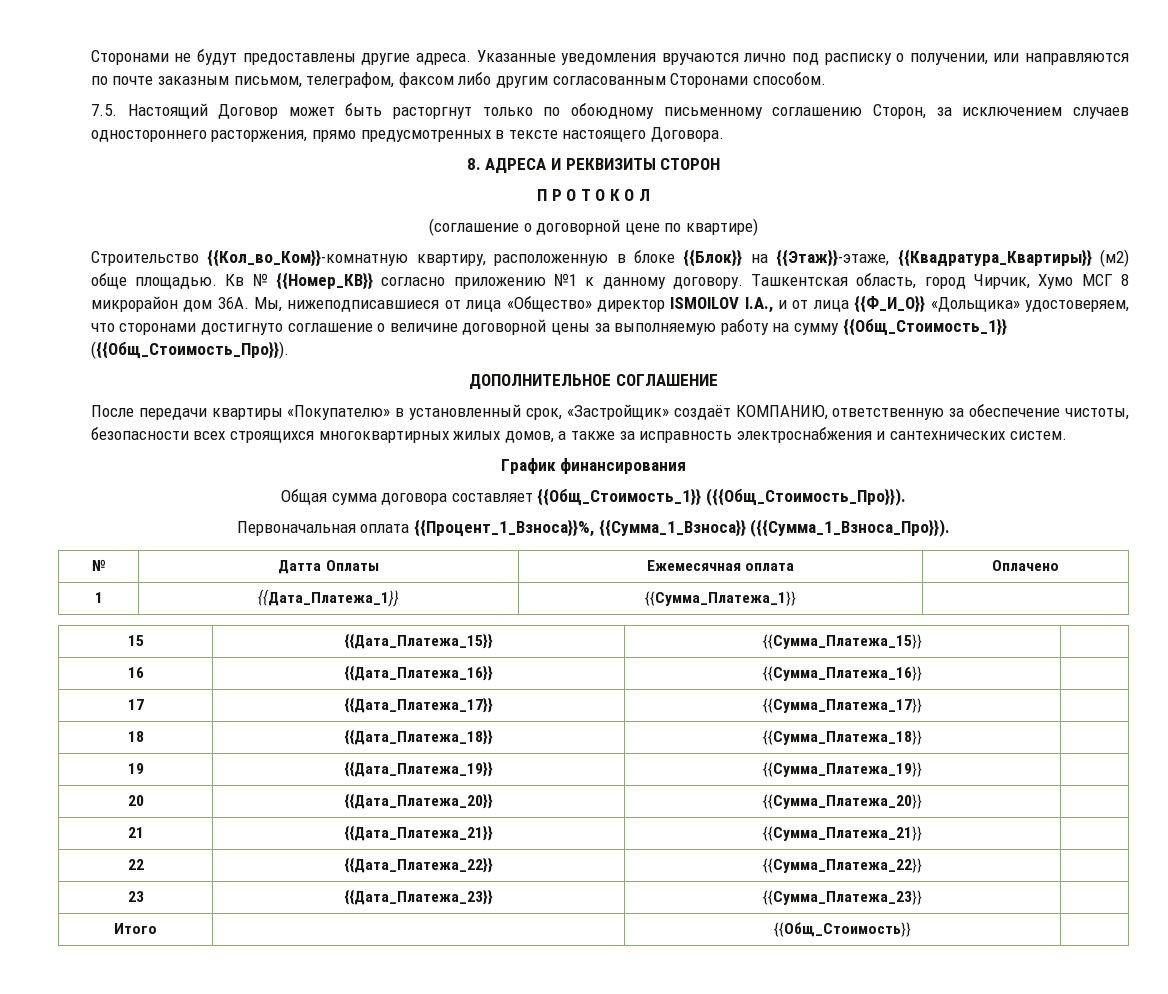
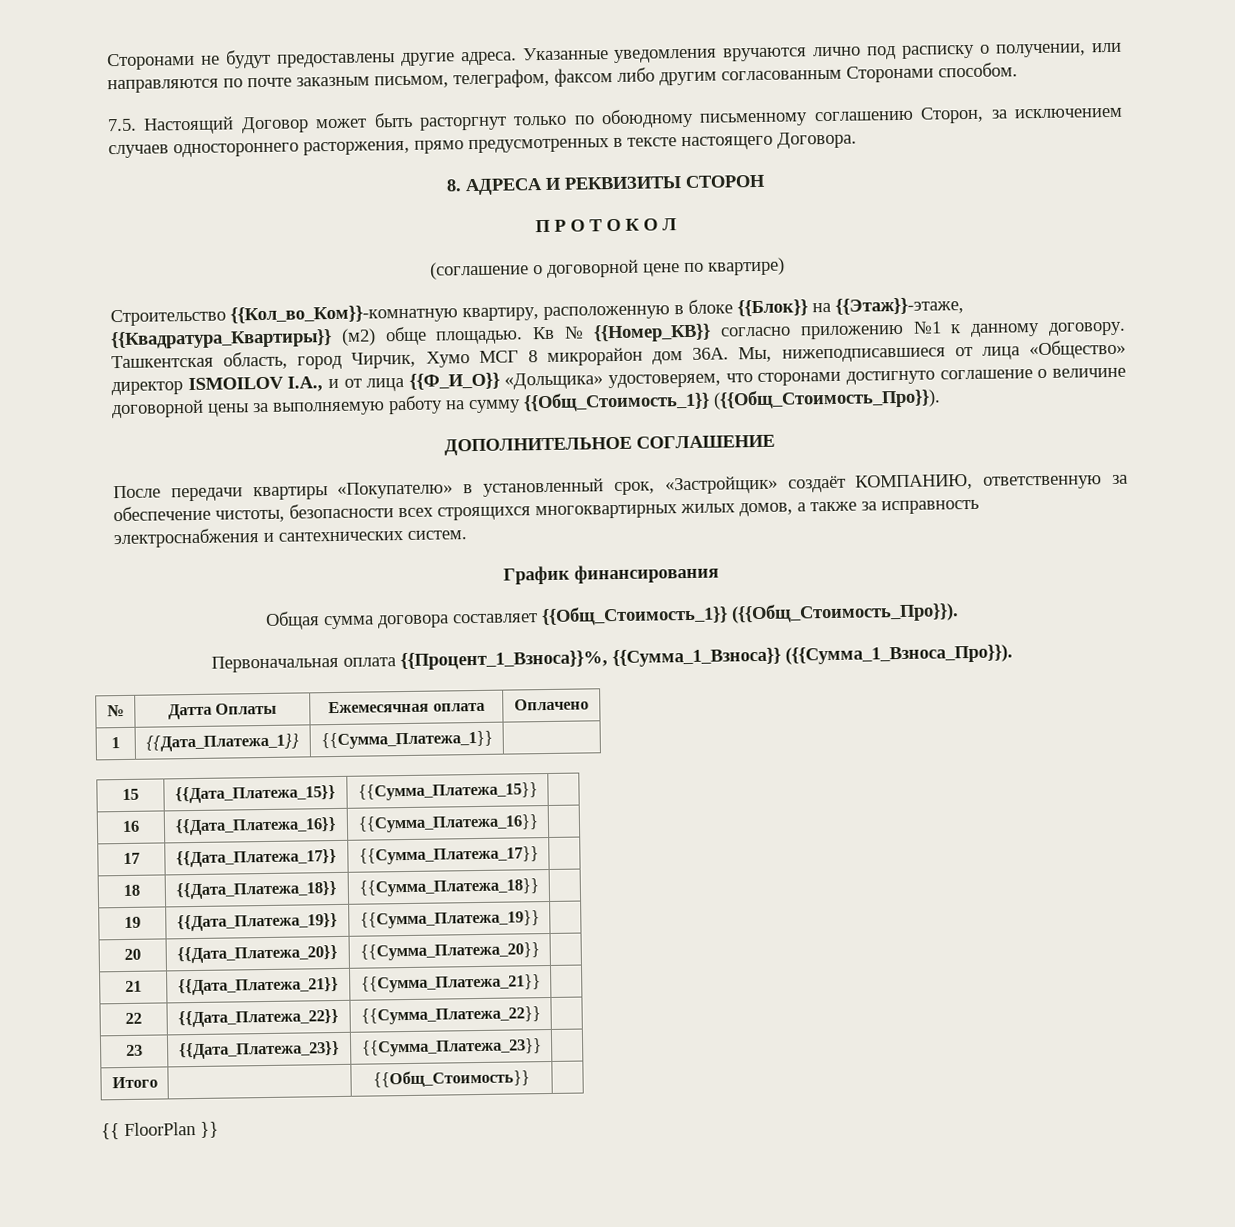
+ {{ FloorPlan }}

